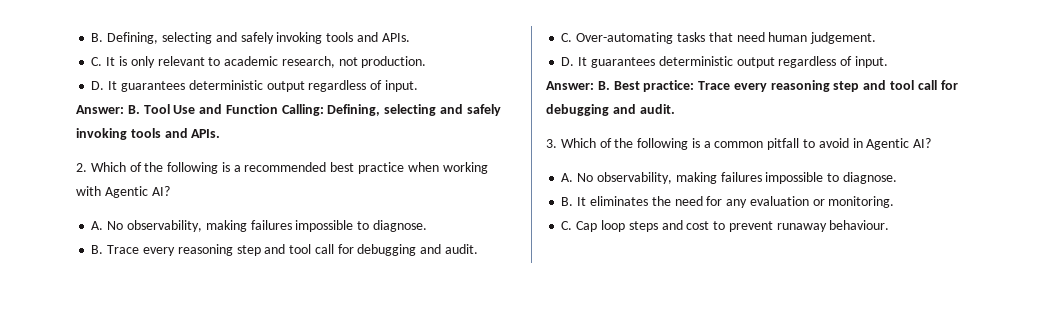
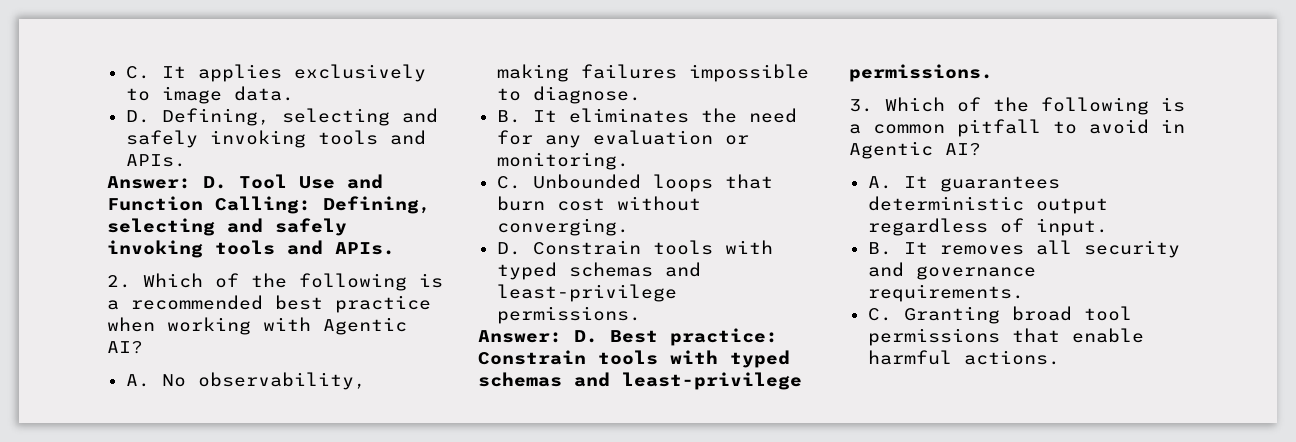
- B. Defining, selecting and safely invoking tools and APIs.
- C. It is only relevant to academic research, not production.
- D. It guarantees deterministic output regardless of input.
- Answer: B. Tool Use and Function Calling: Defining, selecting and safely invoking tools and APIs.
+ C. It applies exclusively to image data.
+ D. Defining, selecting and safely invoking tools and APIs.
+ Answer: D. Tool Use and Function Calling: Defining, selecting and safely invoking tools and APIs.
- B. Trace every reasoning step and tool call for debugging and audit.
- C. Over-automating tasks that need human judgement.
- D. It guarantees deterministic output regardless of input.
- Answer: B. Best practice: Trace every reasoning step and tool call for debugging and audit.
+ B. It eliminates the need for any evaluation or monitoring.
+ C. Unbounded loops that burn cost without converging.
+ D. Constrain tools with typed schemas and least-privilege permissions.
+ Answer: D. Best practice: Constrain tools with typed schemas and least-privilege permissions.
  3. Which of the following is a common pitfall to avoid in Agentic AI?
- A. No observability, making failures impossible to diagnose.
- B. It eliminates the need for any evaluation or monitoring.
- C. Cap loop steps and cost to prevent runaway behaviour.
+ A. It guarantees deterministic output regardless of input.
+ B. It removes all security and governance requirements.
+ C. Granting broad tool permissions that enable harmful actions.

